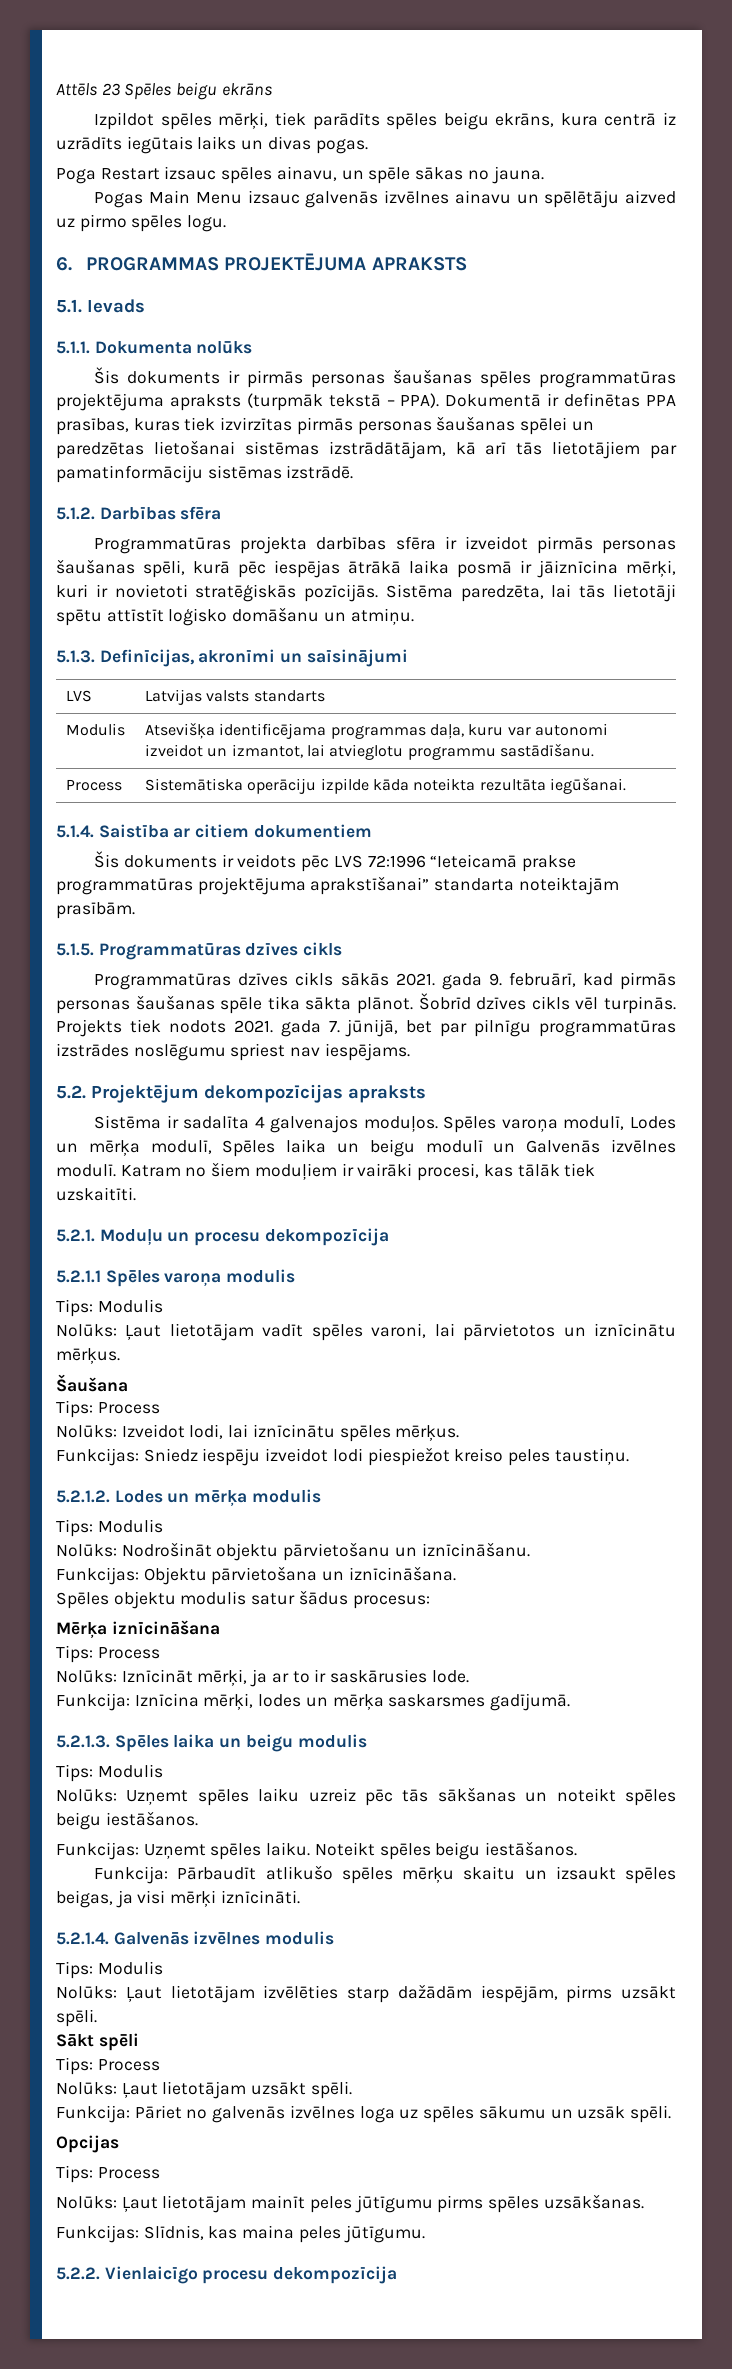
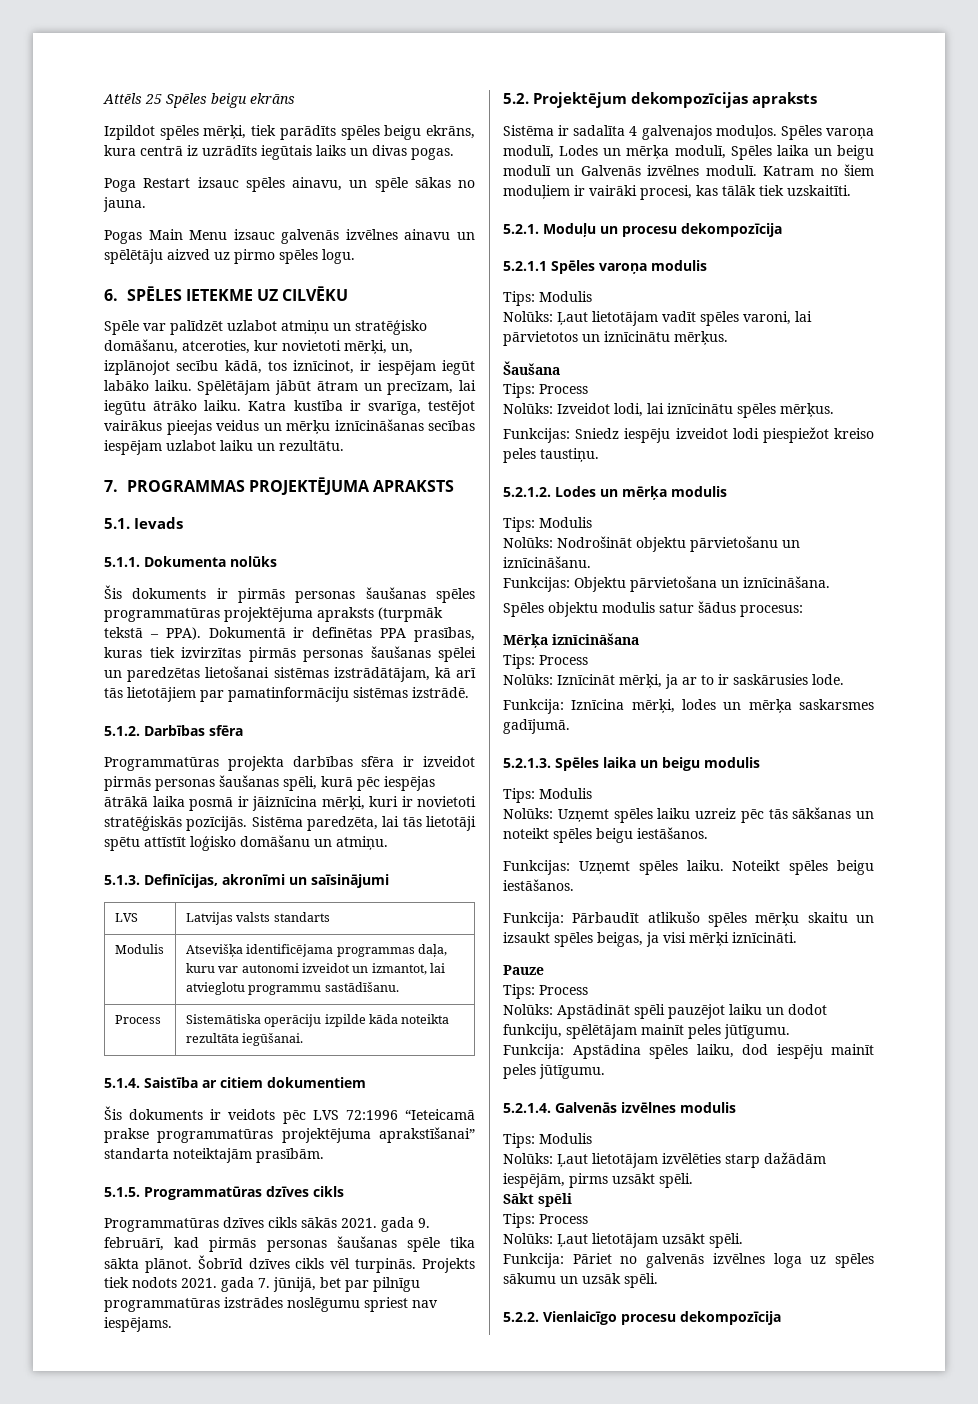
- Attēls 23 Spēles beigu ekrāns
+ Attēls 25 Spēles beigu ekrāns
- 6. PROGRAMMAS PROJEKTĒJUMA APRAKSTS
+ 6. SPĒLES IETEKME UZ CILVĒKU
+ Spēle var palīdzēt uzlabot atmiņu un stratēģisko domāšanu, atceroties, kur novietoti mērķi, un, izplānojot secību kādā, tos iznīcinot, ir iespējam iegūt labāko laiku. Spēlētājam jābūt ātram un precīzam, lai iegūtu ātrāko laiku. Katra kustība ir svarīga, testējot vairākus pieejas veidus un mērķu iznīcināšanas secības iespējam uzlabot laiku un rezultātu.
+ 7. PROGRAMMAS PROJEKTĒJUMA APRAKSTS
+ Pauze
+ Tips: Process
+ Nolūks: Apstādināt spēli pauzējot laiku un dodot funkciju, spēlētājam mainīt peles jūtīgumu.
+ Funkcija: Apstādina spēles laiku, dod iespēju mainīt peles jūtīgumu.
- Opcijas
- Tips: Process
- Nolūks: Ļaut lietotājam mainīt peles jūtīgumu pirms spēles uzsākšanas.
- Funkcijas: Slīdnis, kas maina peles jūtīgumu.

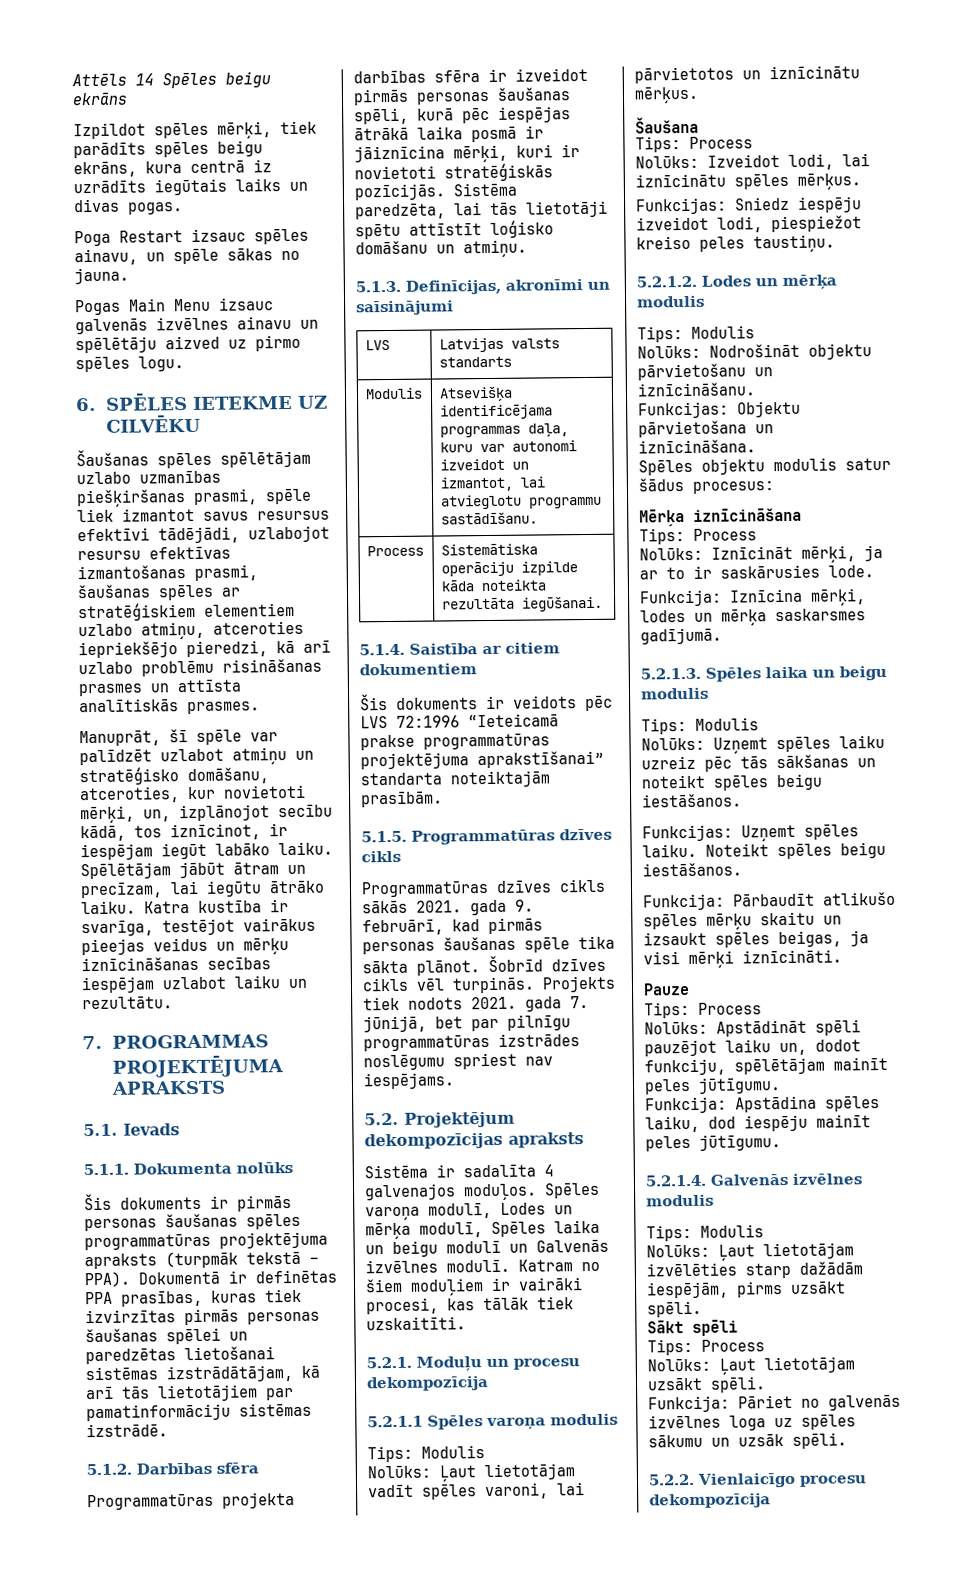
- Attēls 25 Spēles beigu ekrāns
+ Attēls 14 Spēles beigu ekrāns
- Spēle var palīdzēt uzlabot atmiņu un stratēģisko domāšanu, atceroties, kur novietoti mērķi, un, izplānojot secību kādā, tos iznīcinot, ir iespējam iegūt labāko laiku.
+ Šaušanas spēles spēlētājam uzlabo uzmanības piešķiršanas prasmi, spēle liek izmantot savus resursus efektīvi tādējādi, uzlabojot resursu efektīvas izmantošanas prasmi, šaušanas spēles ar stratēģiskiem elementiem uzlabo atmiņu, atceroties iepriekšējo pieredzi, kā arī uzlabo problēmu risināšanas prasmes un attīsta analītiskās prasmes.
+ Manuprāt, šī spēle var palīdzēt uzlabot atmiņu un stratēģisko domāšanu, atceroties, kur novietoti mērķi, un, izplānojot secību kādā, tos iznīcinot, ir iespējam iegūt labāko laiku.
- Funkcijas: Sniedz iespēju izveidot lodi piespiežot kreiso peles taustiņu.
+ Funkcijas: Sniedz iespēju izveidot lodi, piespiežot kreiso peles taustiņu.
- Nolūks: Apstādināt spēli pauzējot laiku un dodot funkciju, spēlētājam mainīt peles jūtīgumu.
+ Nolūks: Apstādināt spēli pauzējot laiku un, dodot funkciju, spēlētājam mainīt peles jūtīgumu.

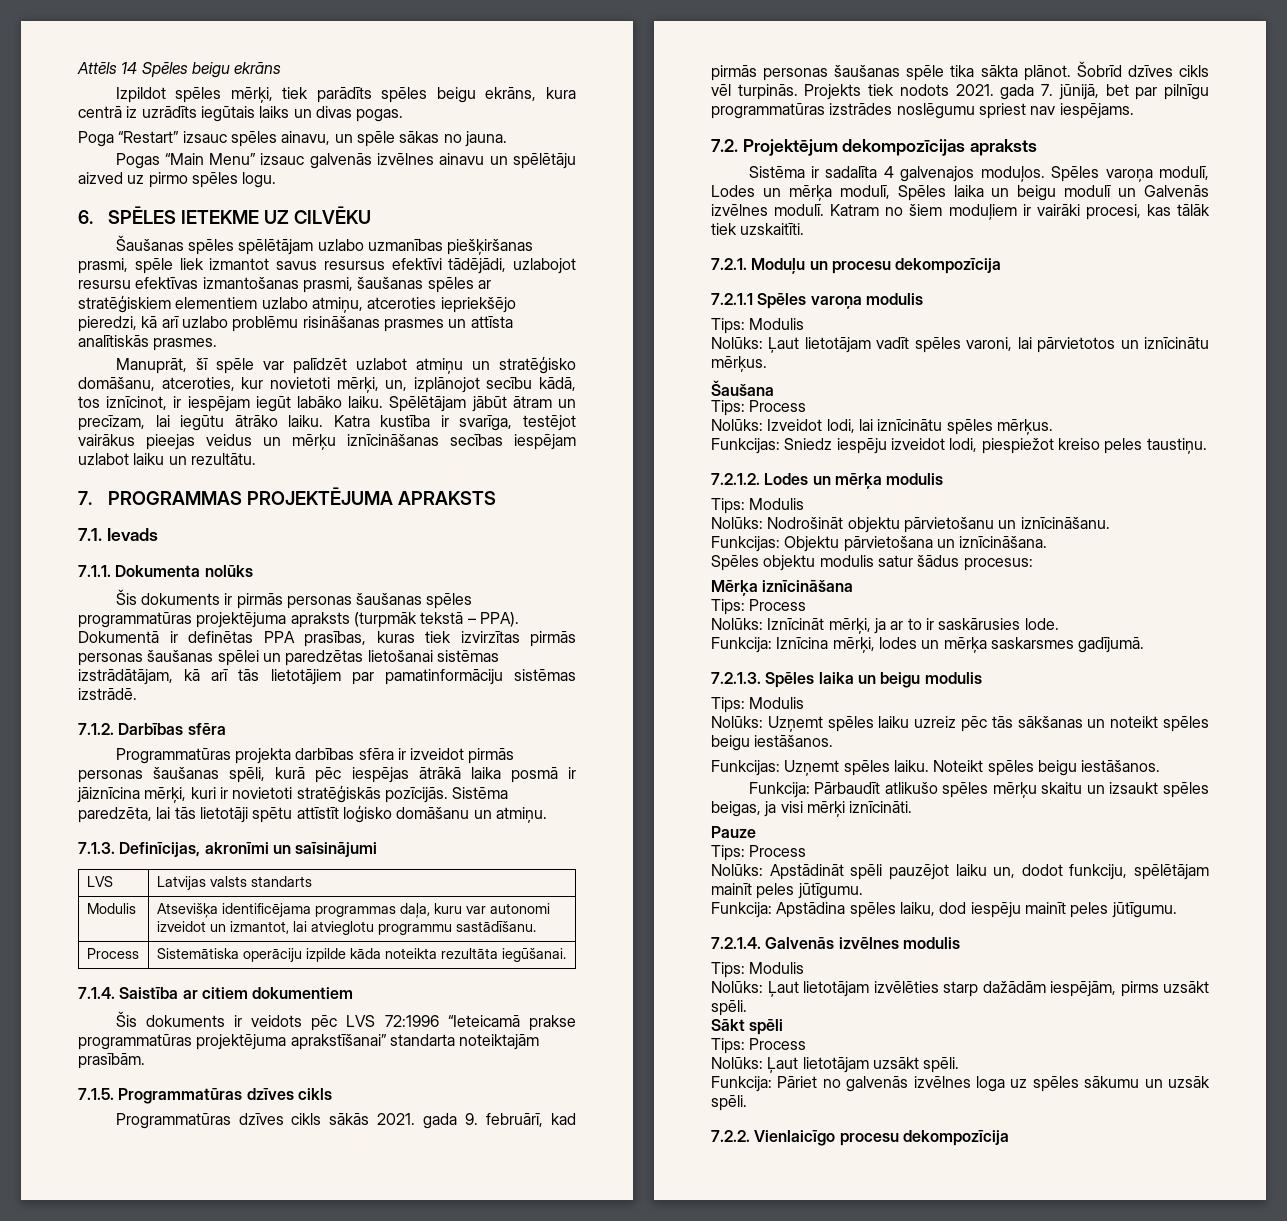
- Poga Restart izsauc spēles ainavu, un spēle sākas no jauna.
+ Poga “Restart” izsauc spēles ainavu, un spēle sākas no jauna.
- Pogas Main Menu izsauc galvenās izvēlnes ainavu un spēlētāju aizved uz pirmo spēles logu.
+ Pogas “Main Menu” izsauc galvenās izvēlnes ainavu un spēlētāju aizved uz pirmo spēles logu.
- 5.1. Ievads
+ 7.1. Ievads
- 5.1.1. Dokumenta nolūks
+ 7.1.1. Dokumenta nolūks
- 5.1.2. Darbības sfēra
+ 7.1.2. Darbības sfēra
- 5.1.3. Definīcijas, akronīmi un saīsinājumi
+ 7.1.3. Definīcijas, akronīmi un saīsinājumi
- 5.1.4. Saistība ar citiem dokumentiem
+ 7.1.4. Saistība ar citiem dokumentiem
- 5.1.5. Programmatūras dzīves cikls
+ 7.1.5. Programmatūras dzīves cikls
- 5.2. Projektējum dekompozīcijas apraksts
+ 7.2. Projektējum dekompozīcijas apraksts
- 5.2.1. Moduļu un procesu dekompozīcija
+ 7.2.1. Moduļu un procesu dekompozīcija
- 5.2.1.1 Spēles varoņa modulis
+ 7.2.1.1 Spēles varoņa modulis
- 5.2.1.2. Lodes un mērķa modulis
+ 7.2.1.2. Lodes un mērķa modulis
- 5.2.1.3. Spēles laika un beigu modulis
+ 7.2.1.3. Spēles laika un beigu modulis
- 5.2.1.4. Galvenās izvēlnes modulis
+ 7.2.1.4. Galvenās izvēlnes modulis
- 5.2.2. Vienlaicīgo procesu dekompozīcija
+ 7.2.2. Vienlaicīgo procesu dekompozīcija

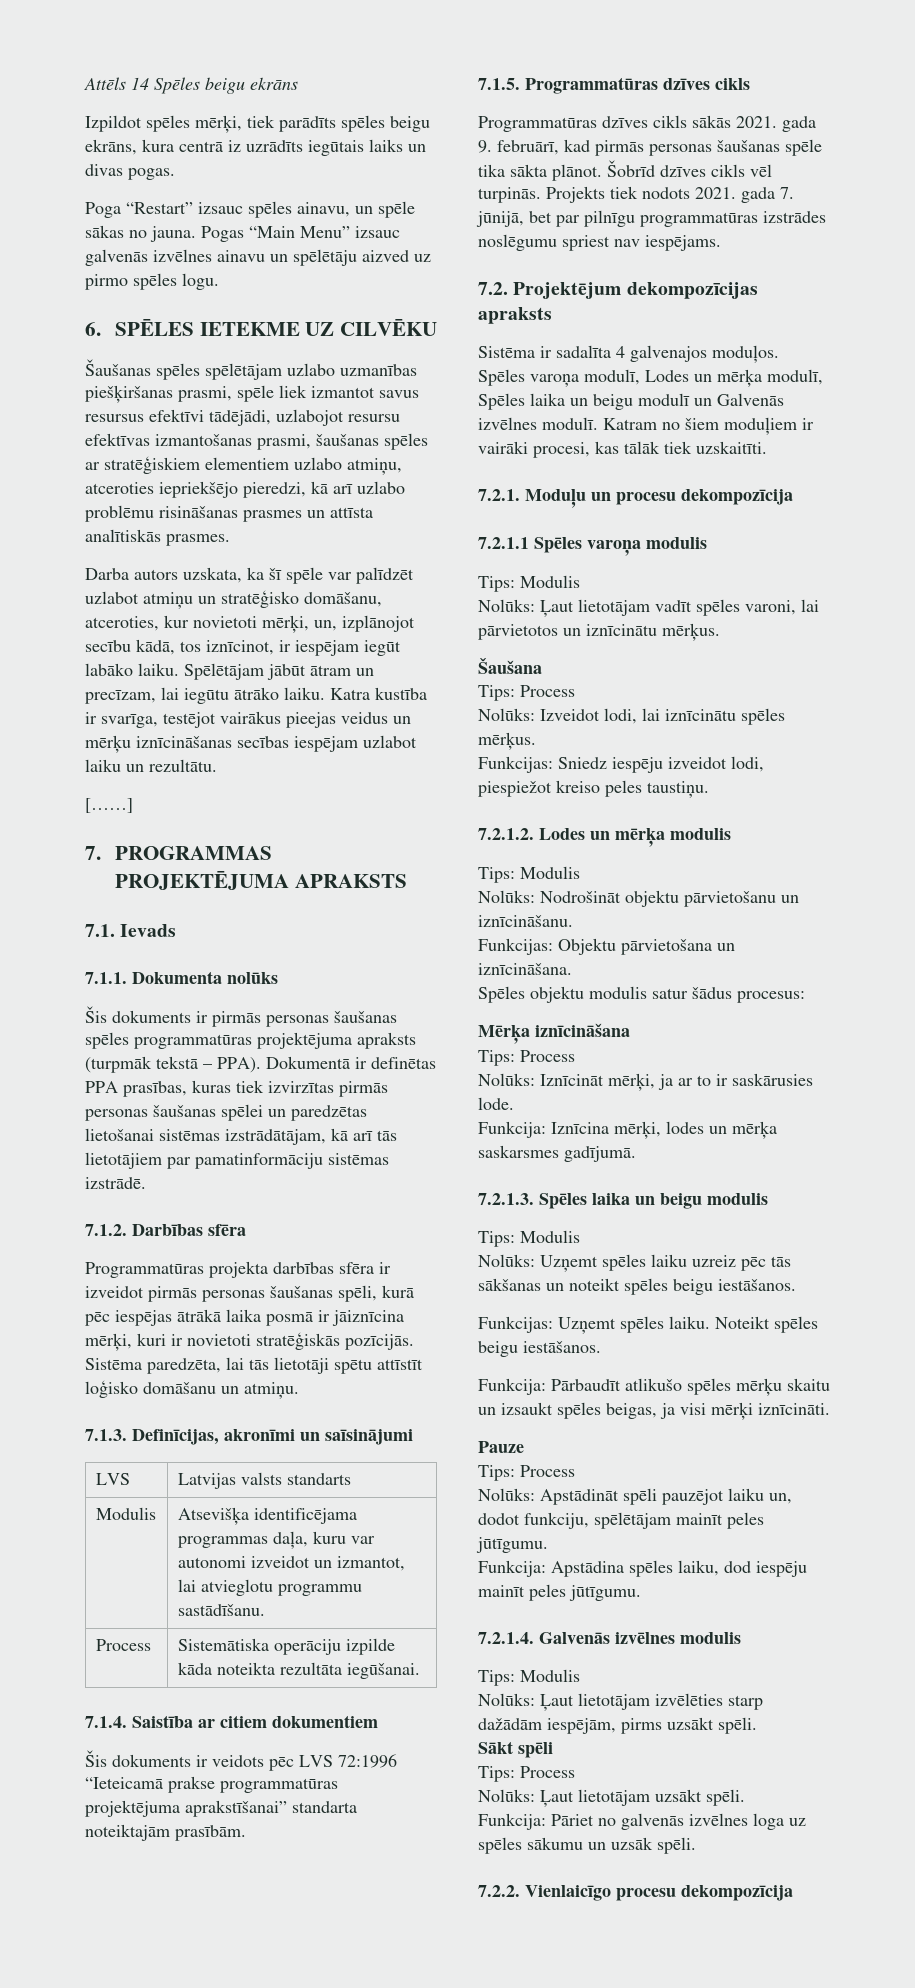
- Poga “Restart” izsauc spēles ainavu, un spēle sākas no jauna.
- Pogas “Main Menu” izsauc galvenās izvēlnes ainavu un spēlētāju aizved uz pirmo spēles logu.
+ Poga “Restart” izsauc spēles ainavu, un spēle sākas no jauna. Pogas “Main Menu” izsauc galvenās izvēlnes ainavu un spēlētāju aizved uz pirmo spēles logu.
- Manuprāt, šī spēle var palīdzēt uzlabot atmiņu un stratēģisko domāšanu, atceroties, kur novietoti mērķi, un, izplānojot secību kādā, tos iznīcinot, ir iespējam iegūt labāko laiku.
+ Darba autors uzskata, ka šī spēle var palīdzēt uzlabot atmiņu un stratēģisko domāšanu, atceroties, kur novietoti mērķi, un, izplānojot secību kādā, tos iznīcinot, ir iespējam iegūt labāko laiku.
+ [……]

